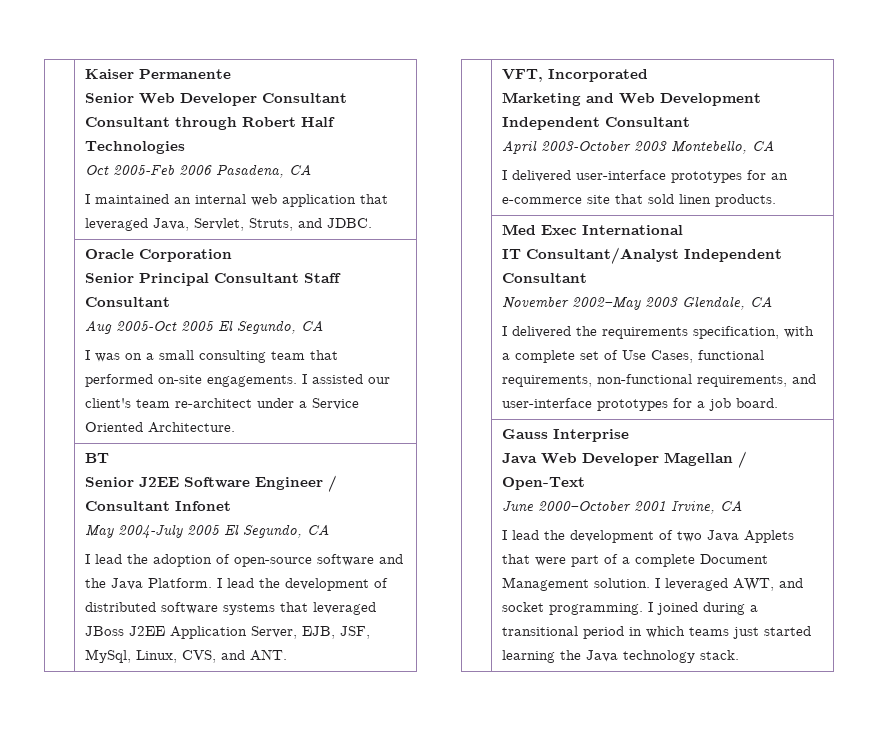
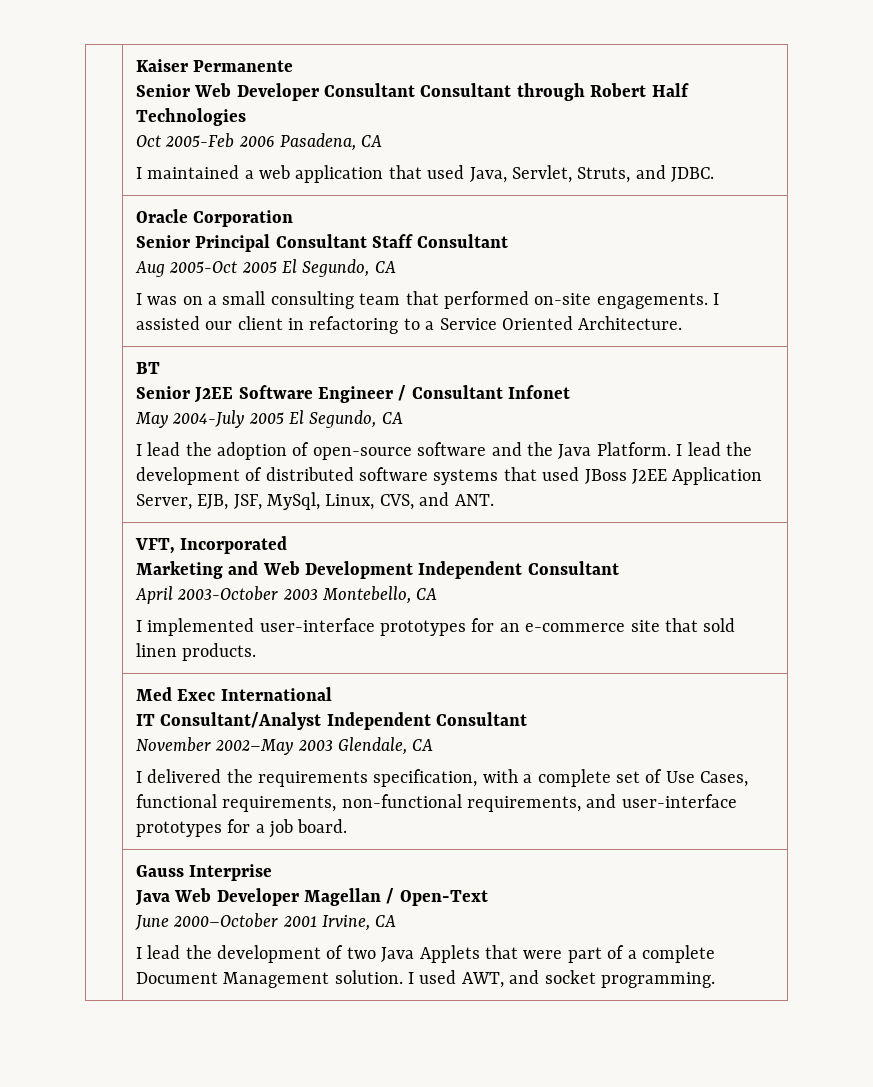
  | Kaiser Permanente
  Senior Web Developer Consultant Consultant through Robert Half Technologies
  Oct 2005-Feb 2006 Pasadena, CA
- I maintained an internal web application that leveraged Java, Servlet, Struts, and JDBC.
+ I maintained a web application that used Java, Servlet, Struts, and JDBC.
  | Oracle Corporation
  Senior Principal Consultant Staff Consultant
  Aug 2005-Oct 2005 El Segundo, CA
- I was on a small consulting team that performed on-site engagements. I assisted our client's team re-architect under a Service Oriented Architecture.
+ I was on a small consulting team that performed on-site engagements. I assisted our client in refactoring to a Service Oriented Architecture.
- I lead the development of distributed software systems that leveraged JBoss J2EE Application Server, EJB, JSF, MySql, Linux, CVS, and ANT.
+ I lead the development of distributed software systems that used JBoss J2EE Application Server, EJB, JSF, MySql, Linux, CVS, and ANT.
  | VFT, Incorporated
  Marketing and Web Development Independent Consultant
  April 2003-October 2003 Montebello, CA
- I delivered user-interface prototypes for an e-commerce site that sold linen products.
+ I implemented user-interface prototypes for an e-commerce site that sold linen products.
- I leveraged AWT, and socket programming. I joined during a transitional period in which teams just started learning the Java technology stack.
+ I used AWT, and socket programming.

